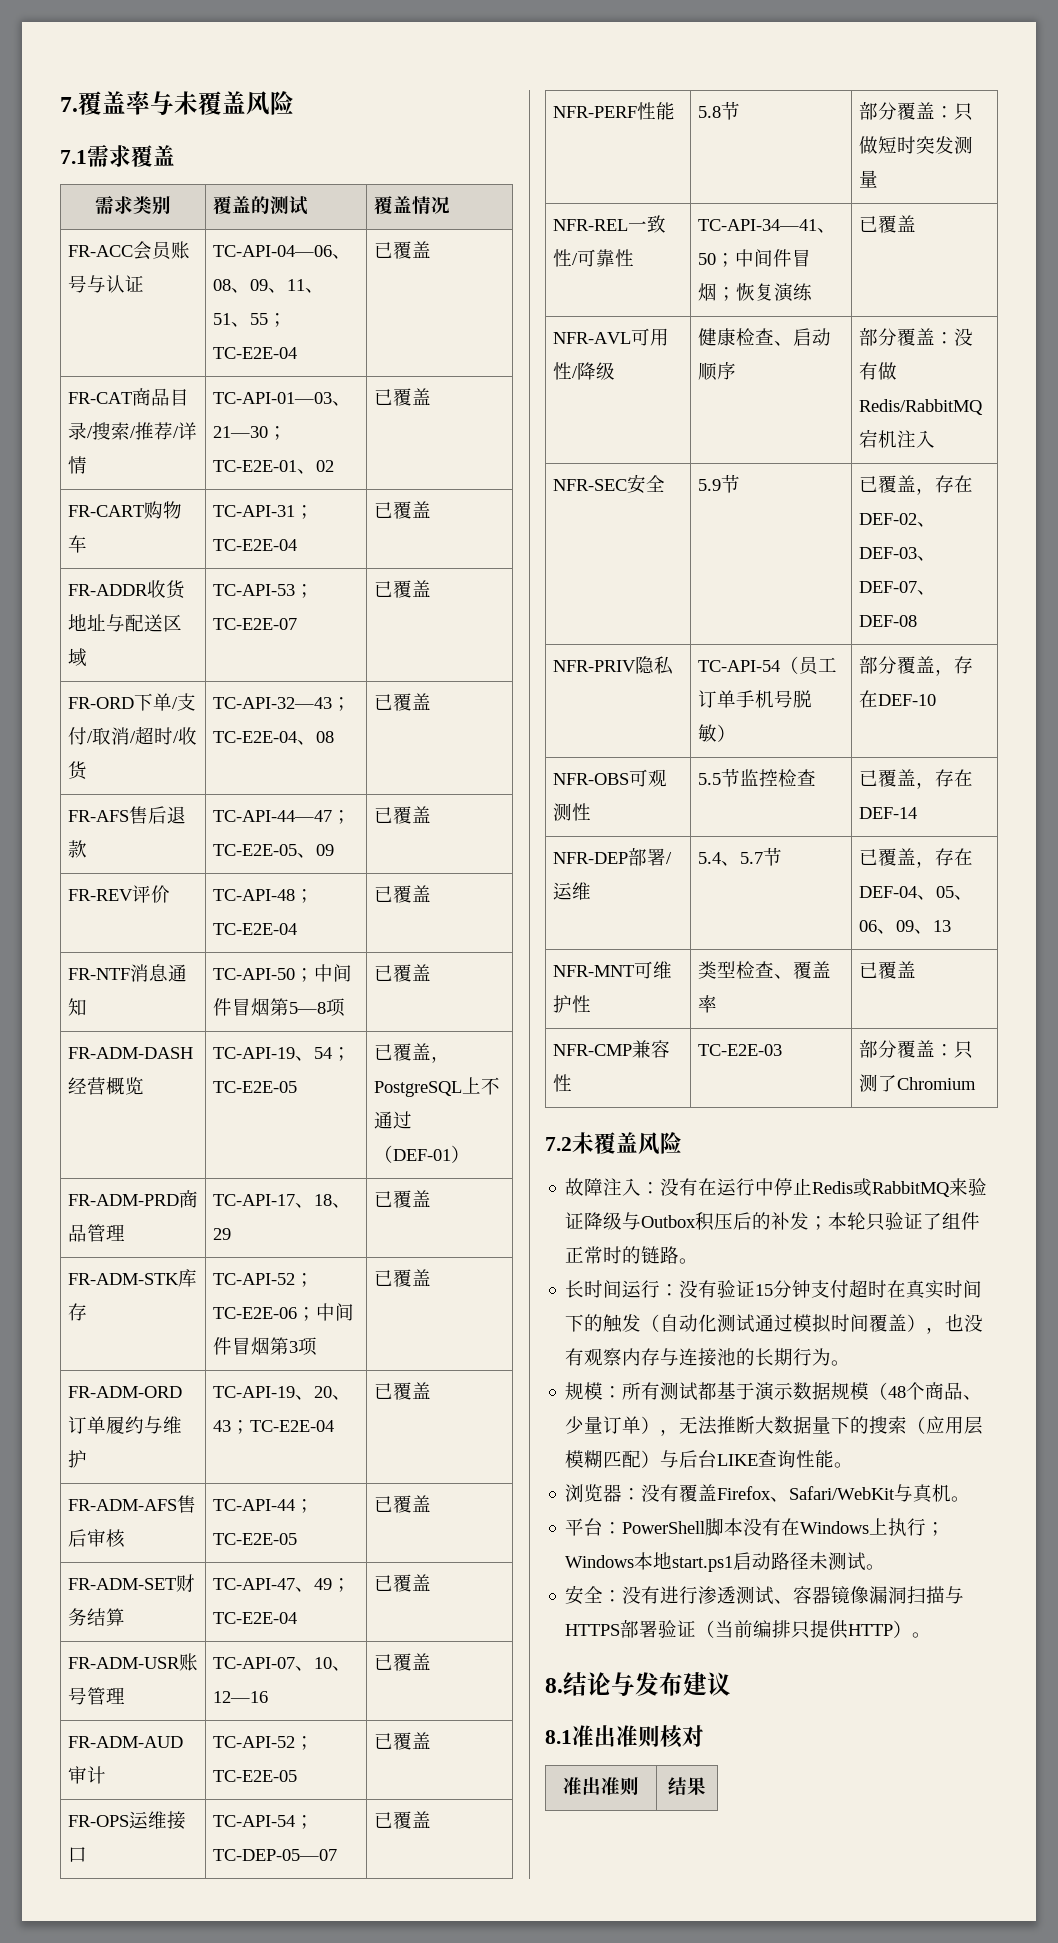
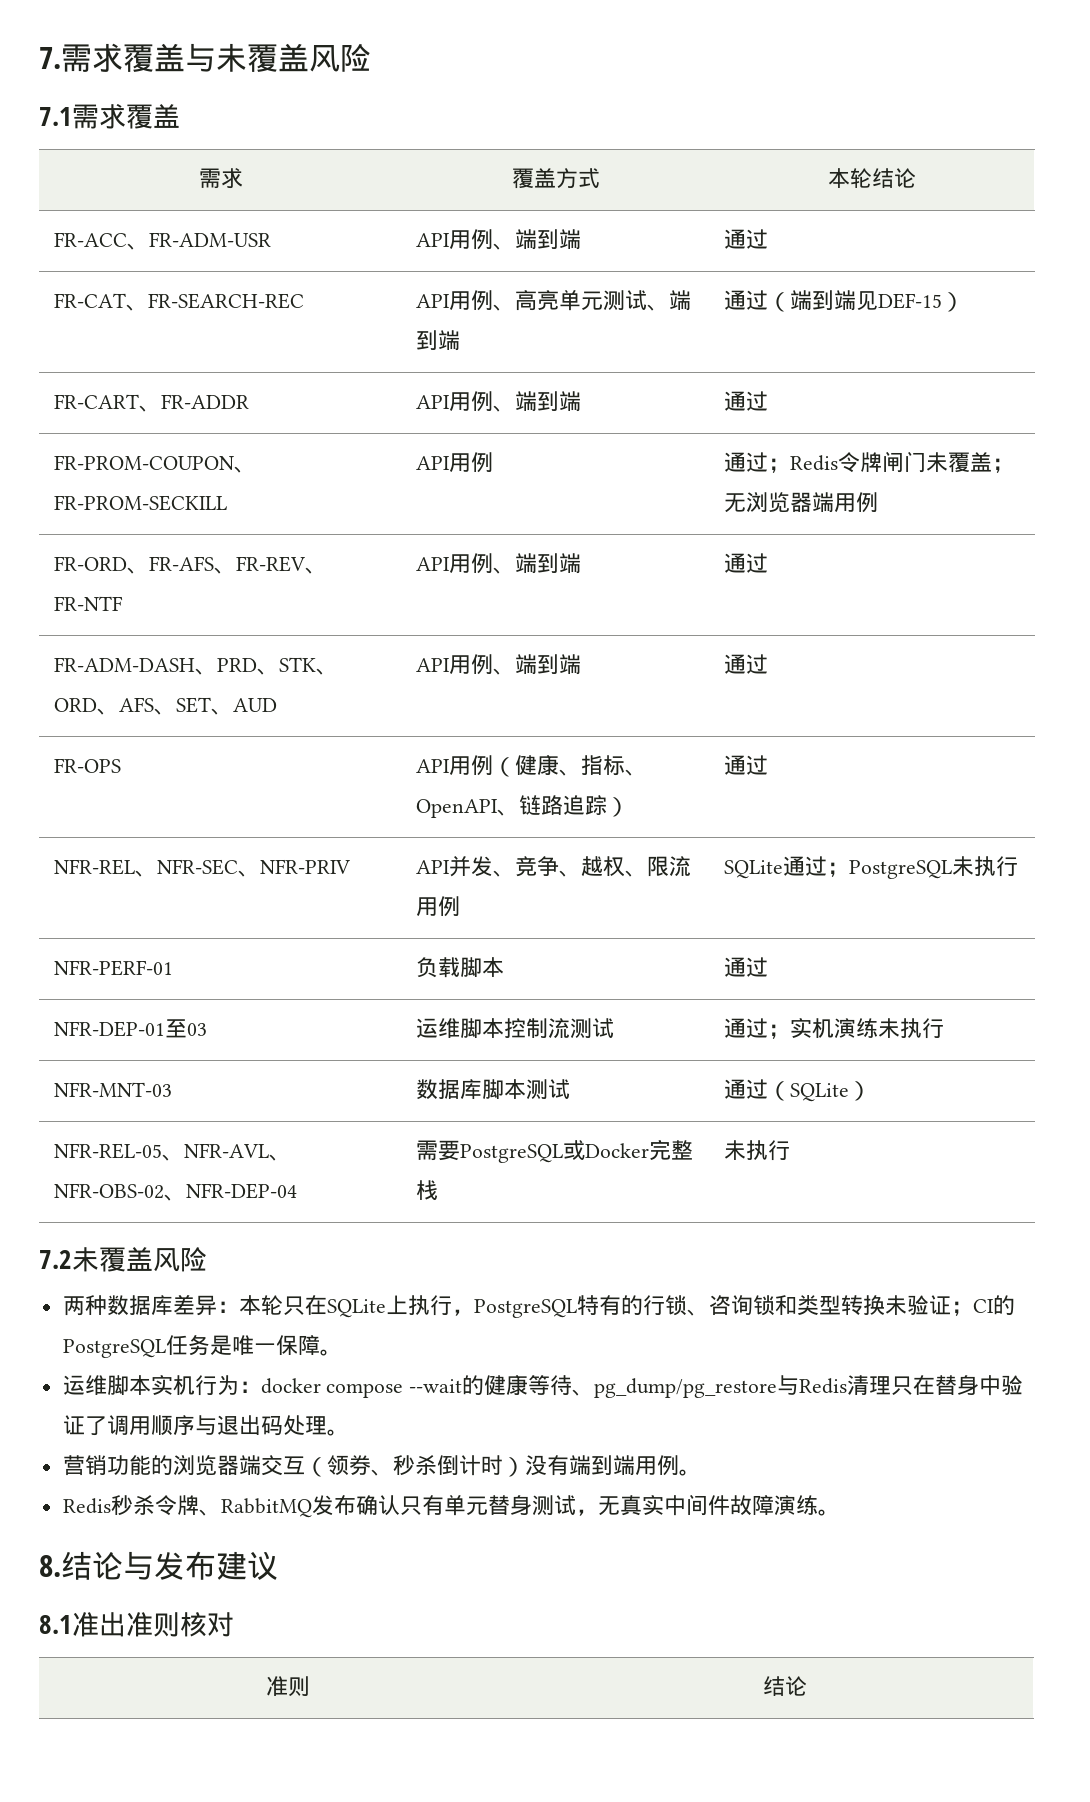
- 7.覆盖率与未覆盖风险
+ 7.需求覆盖与未覆盖风险
- 需求类别 | 覆盖的测试 | 覆盖情况
- FR-ACC会员账号与认证 | TC-API-04—06、08、09、11、51、55；TC-E2E-04 | 已覆盖
- FR-CAT商品目录/搜索/推荐/详情 | TC-API-01—03、21—30；TC-E2E-01、02 | 已覆盖
- FR-CART购物车 | TC-API-31；TC-E2E-04 | 已覆盖
- FR-ADDR收货地址与配送区域 | TC-API-53；TC-E2E-07 | 已覆盖
- FR-ORD下单/支付/取消/超时/收货 | TC-API-32—43；TC-E2E-04、08 | 已覆盖
- FR-AFS售后退款 | TC-API-44—47；TC-E2E-05、09 | 已覆盖
- FR-REV评价 | TC-API-48；TC-E2E-04 | 已覆盖
- FR-NTF消息通知 | TC-API-50；中间件冒烟第5—8项 | 已覆盖
- FR-ADM-DASH经营概览 | TC-API-19、54；TC-E2E-05 | 已覆盖，PostgreSQL上不通过（DEF-01）
- FR-ADM-PRD商品管理 | TC-API-17、18、29 | 已覆盖
- FR-ADM-STK库存 | TC-API-52；TC-E2E-06；中间件冒烟第3项 | 已覆盖
- FR-ADM-ORD订单履约与维护 | TC-API-19、20、43；TC-E2E-04 | 已覆盖
- FR-ADM-AFS售后审核 | TC-API-44；TC-E2E-05 | 已覆盖
- FR-ADM-SET财务结算 | TC-API-47、49；TC-E2E-04 | 已覆盖
- FR-ADM-USR账号管理 | TC-API-07、10、12—16 | 已覆盖
- FR-ADM-AUD审计 | TC-API-52；TC-E2E-05 | 已覆盖
- FR-OPS运维接口 | TC-API-54；TC-DEP-05—07 | 已覆盖
- NFR-PERF性能 | 5.8节 | 部分覆盖：只做短时突发测量
- NFR-REL一致性/可靠性 | TC-API-34—41、50；中间件冒烟；恢复演练 | 已覆盖
- NFR-AVL可用性/降级 | 健康检查、启动顺序 | 部分覆盖：没有做Redis/RabbitMQ宕机注入
- NFR-SEC安全 | 5.9节 | 已覆盖，存在DEF-02、DEF-03、DEF-07、DEF-08
- NFR-PRIV隐私 | TC-API-54（员工订单手机号脱敏） | 部分覆盖，存在DEF-10
- NFR-OBS可观测性 | 5.5节监控检查 | 已覆盖，存在DEF-14
- NFR-DEP部署/运维 | 5.4、5.7节 | 已覆盖，存在DEF-04、05、06、09、13
- NFR-MNT可维护性 | 类型检查、覆盖率 | 已覆盖
- NFR-CMP兼容性 | TC-E2E-03 | 部分覆盖：只测了Chromium
+ 需求 | 覆盖方式 | 本轮结论
+ FR-ACC、FR-ADM-USR | API用例、端到端 | 通过
+ FR-CAT、FR-SEARCH-REC | API用例、高亮单元测试、端到端 | 通过（端到端见DEF-15）
+ FR-CART、FR-ADDR | API用例、端到端 | 通过
+ FR-PROM-COUPON、FR-PROM-SECKILL | API用例 | 通过；Redis令牌闸门未覆盖；无浏览器端用例
+ FR-ORD、FR-AFS、FR-REV、FR-NTF | API用例、端到端 | 通过
+ FR-ADM-DASH、PRD、STK、ORD、AFS、SET、AUD | API用例、端到端 | 通过
+ FR-OPS | API用例（健康、指标、OpenAPI、链路追踪） | 通过
+ NFR-REL、NFR-SEC、NFR-PRIV | API并发、竞争、越权、限流用例 | SQLite通过；PostgreSQL未执行
+ NFR-PERF-01 | 负载脚本 | 通过
+ NFR-DEP-01至03 | 运维脚本控制流测试 | 通过；实机演练未执行
+ NFR-MNT-03 | 数据库脚本测试 | 通过（SQLite）
+ NFR-REL-05、NFR-AVL、NFR-OBS-02、NFR-DEP-04 | 需要PostgreSQL或Docker完整栈 | 未执行
  7.2未覆盖风险
- 故障注入：没有在运行中停止Redis或RabbitMQ来验证降级与Outbox积压后的补发；本轮只验证了组件正常时的链路。
- 长时间运行：没有验证15分钟支付超时在真实时间下的触发（自动化测试通过模拟时间覆盖），也没有观察内存与连接池的长期行为。
- 规模：所有测试都基于演示数据规模（48个商品、少量订单），无法推断大数据量下的搜索（应用层模糊匹配）与后台LIKE查询性能。
- 浏览器：没有覆盖Firefox、Safari/WebKit与真机。
- 平台：PowerShell脚本没有在Windows上执行；Windows本地start.ps1启动路径未测试。
- 安全：没有进行渗透测试、容器镜像漏洞扫描与HTTPS部署验证（当前编排只提供HTTP）。
+ 两种数据库差异：本轮只在SQLite上执行，PostgreSQL特有的行锁、咨询锁和类型转换未验证；CI的PostgreSQL任务是唯一保障。
+ 运维脚本实机行为：docker compose --wait的健康等待、pg_dump/pg_restore与Redis清理只在替身中验证了调用顺序与退出码处理。
+ 营销功能的浏览器端交互（领券、秒杀倒计时）没有端到端用例。
+ Redis秒杀令牌、RabbitMQ发布确认只有单元替身测试，无真实中间件故障演练。
- 准出准则 | 结果
+ 准则 | 结论

